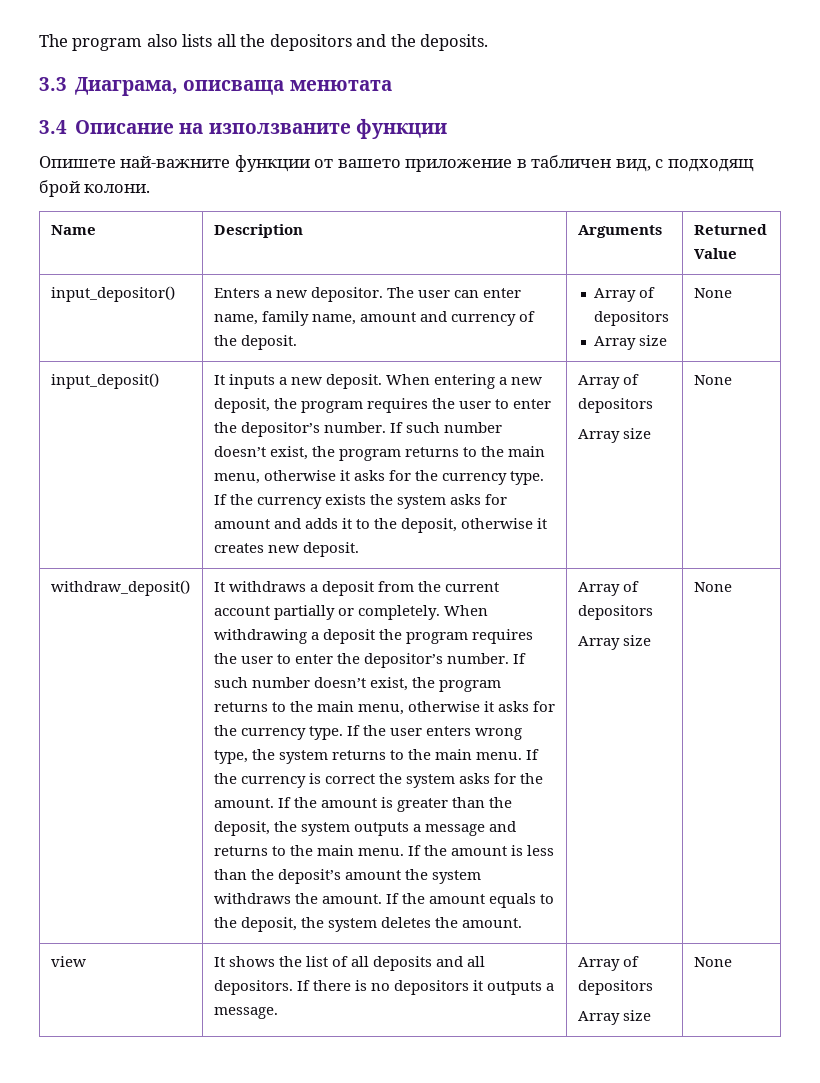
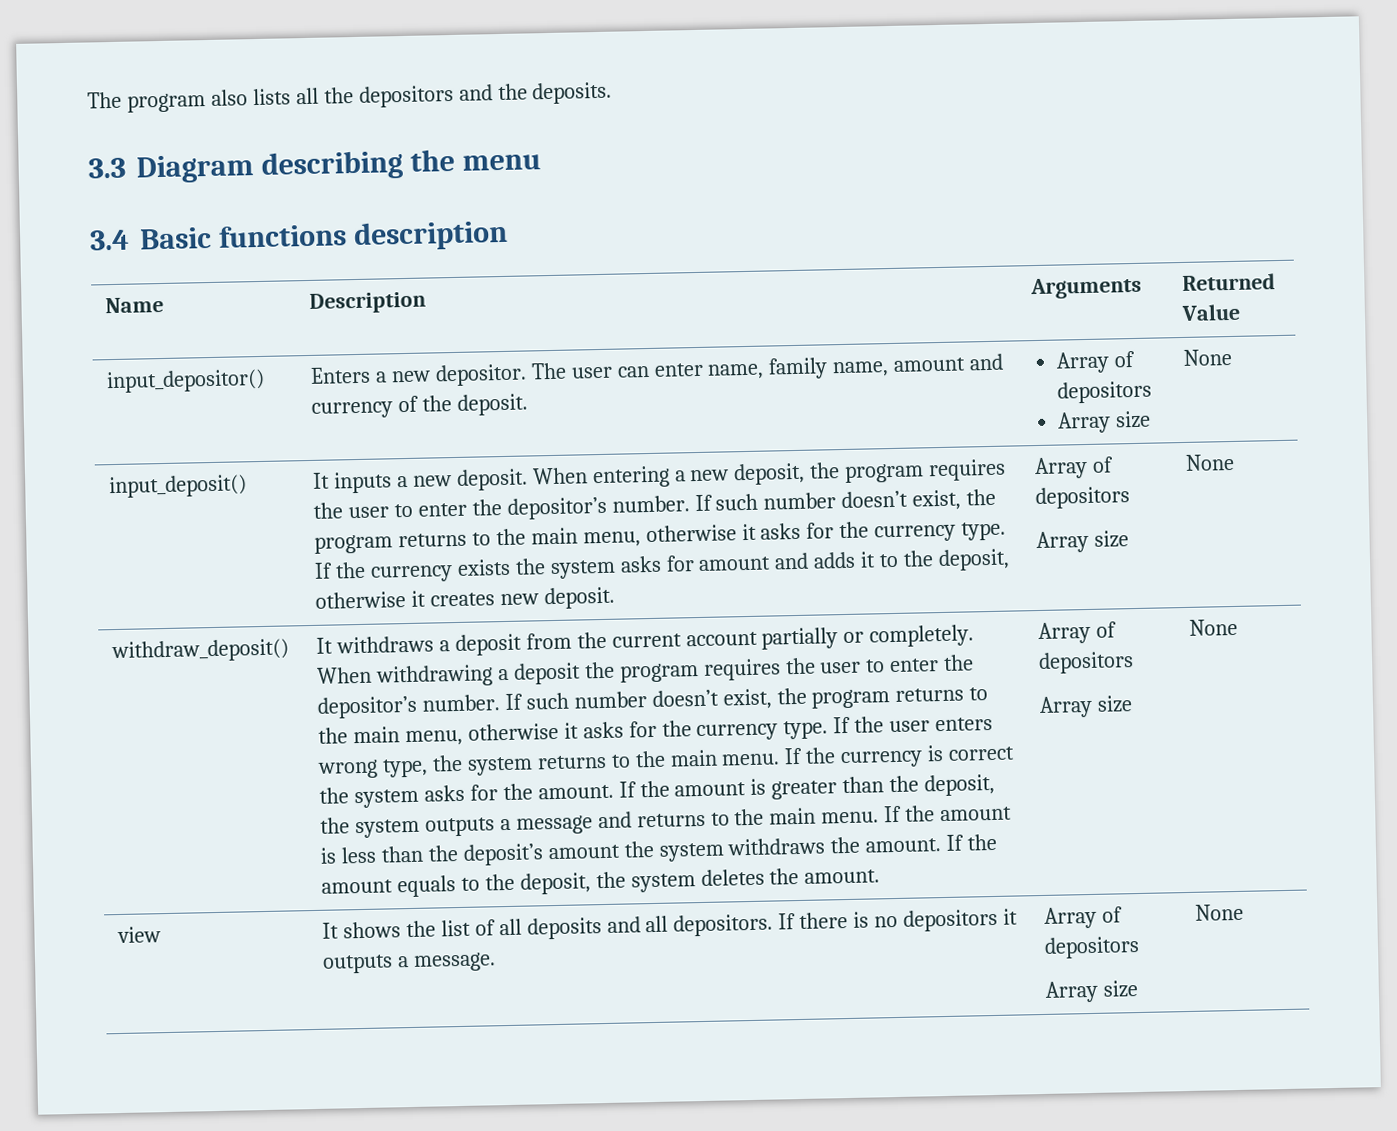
- 3.3 Диаграма, описваща менютата
- 3.4 Описание на използваните функции
- Опишете най-важните функции от вашето приложение в табличен вид, с подходящ брой колони.
+ 3.3 Diagram describing the menu
+ 3.4 Basic functions description

